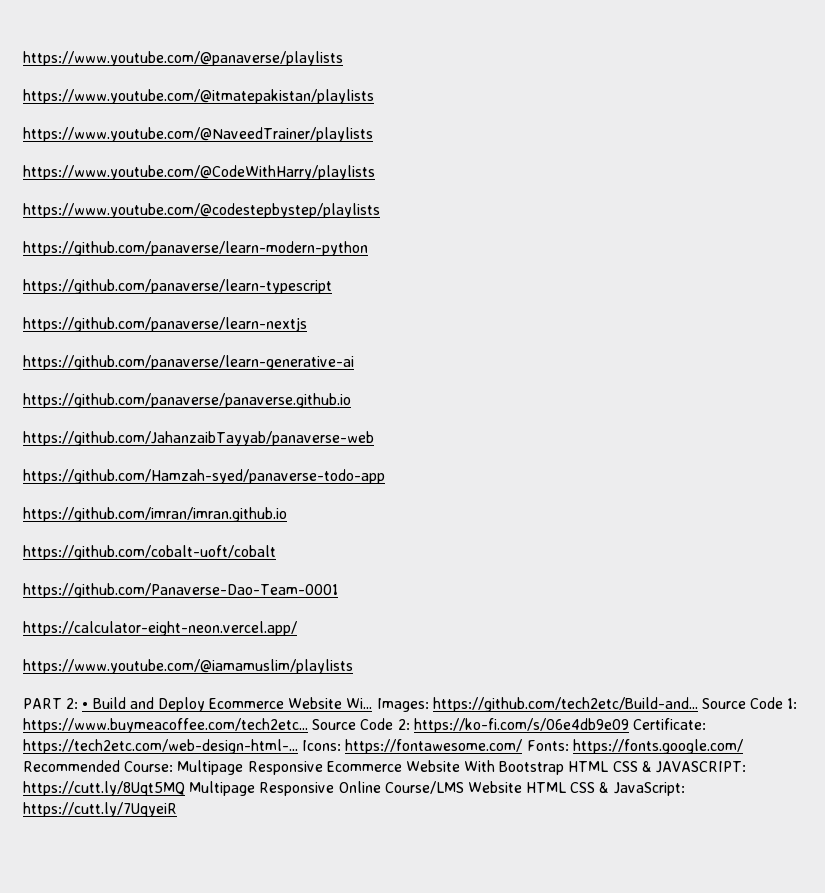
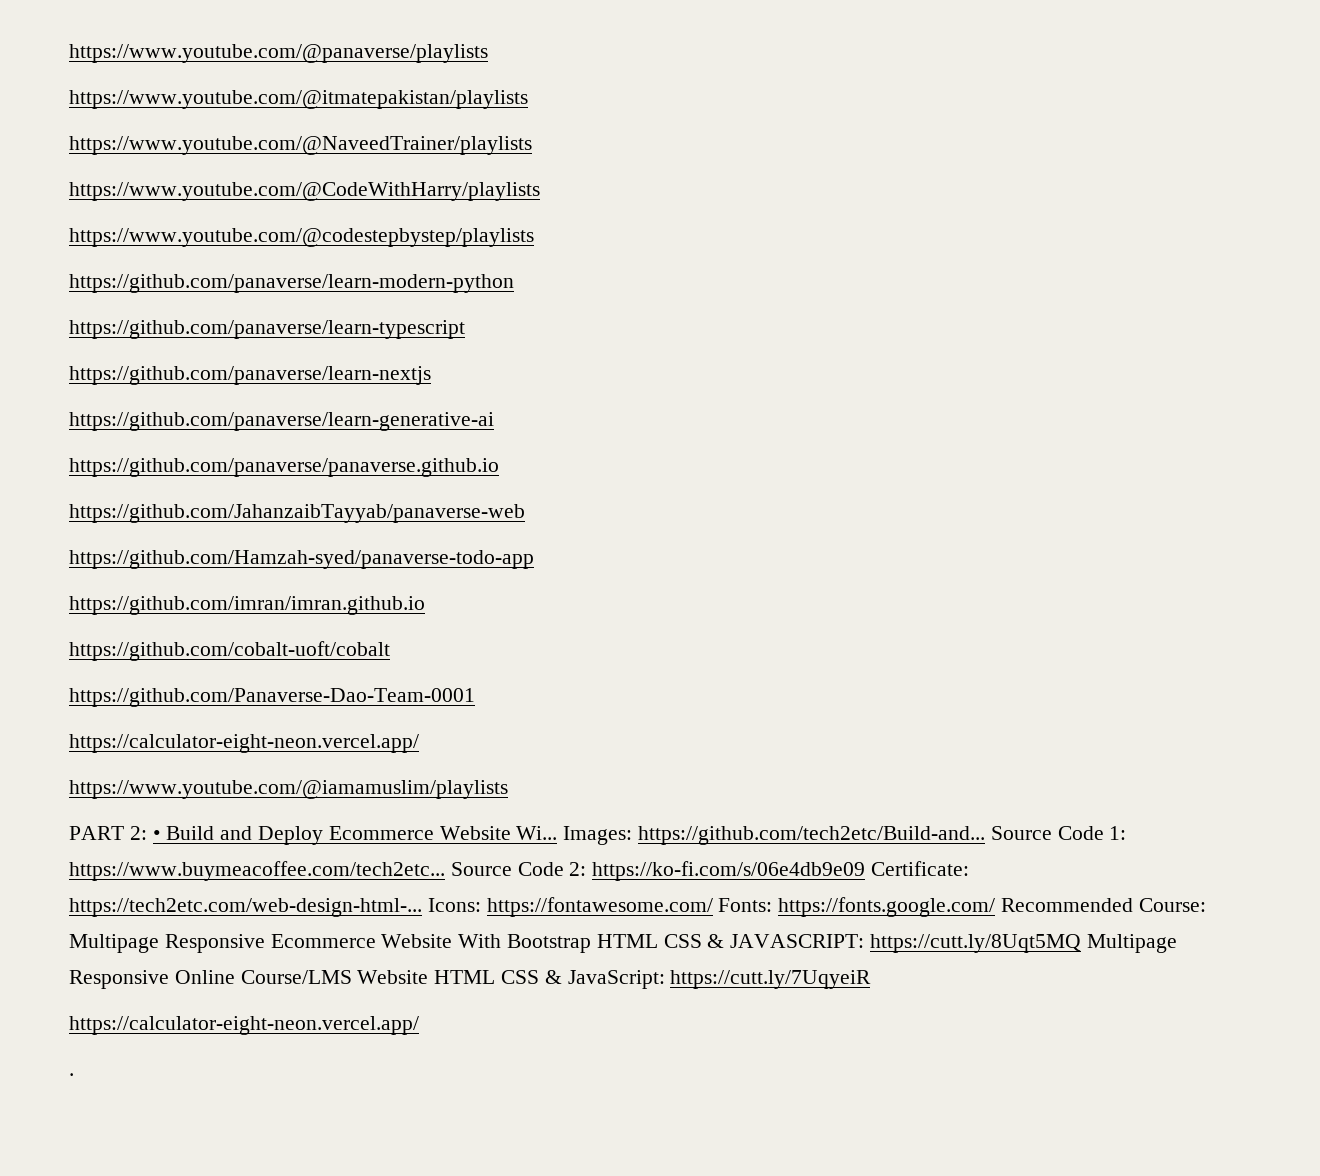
  Icons: https://fontawesome.com/ Fonts: https://fonts.google.com/ Recommended Course: Multipage Responsive Ecommerce Website With Bootstrap HTML CSS & JAVASCRIPT: https://cutt.ly/8Uqt5MQ Multipage Responsive Online Course/LMS Website HTML CSS & JavaScript: https://cutt.ly/7UqyeiR
+ https://calculator-eight-neon.vercel.app/
+ .

